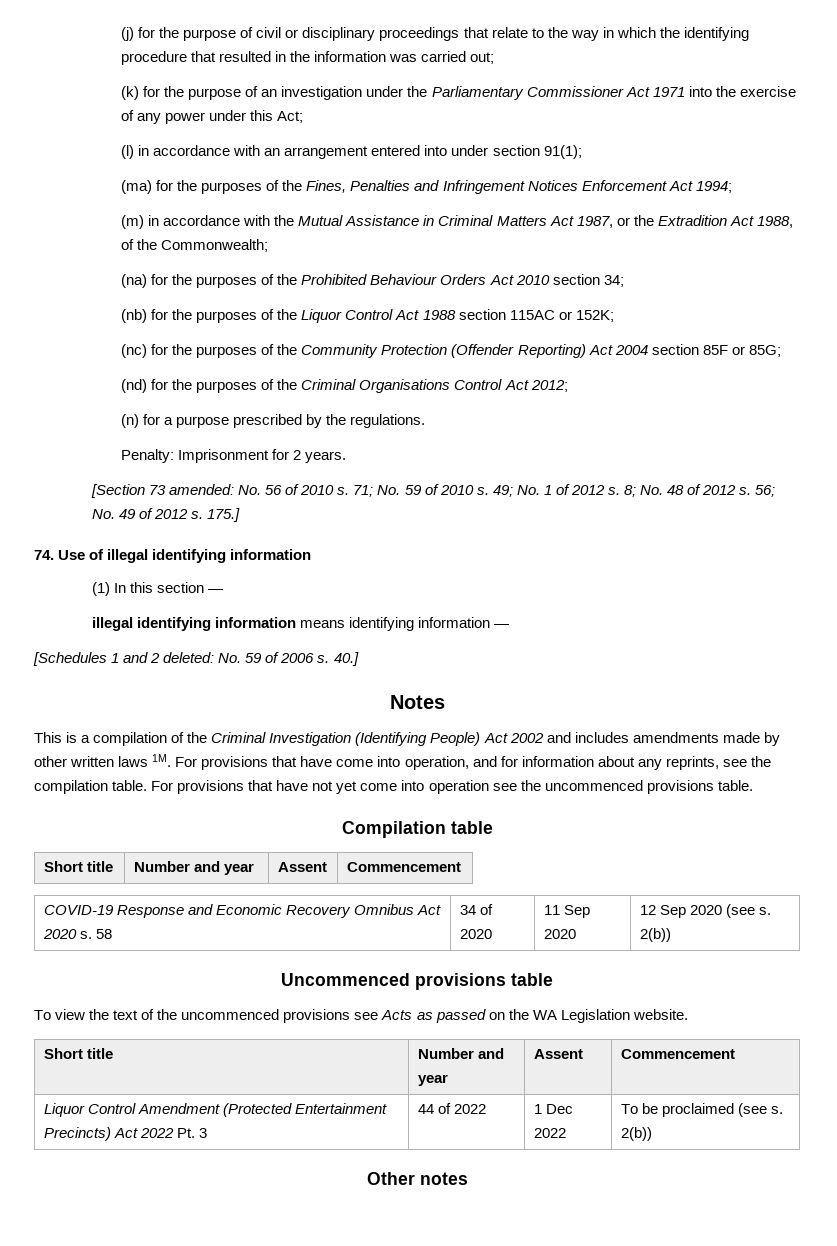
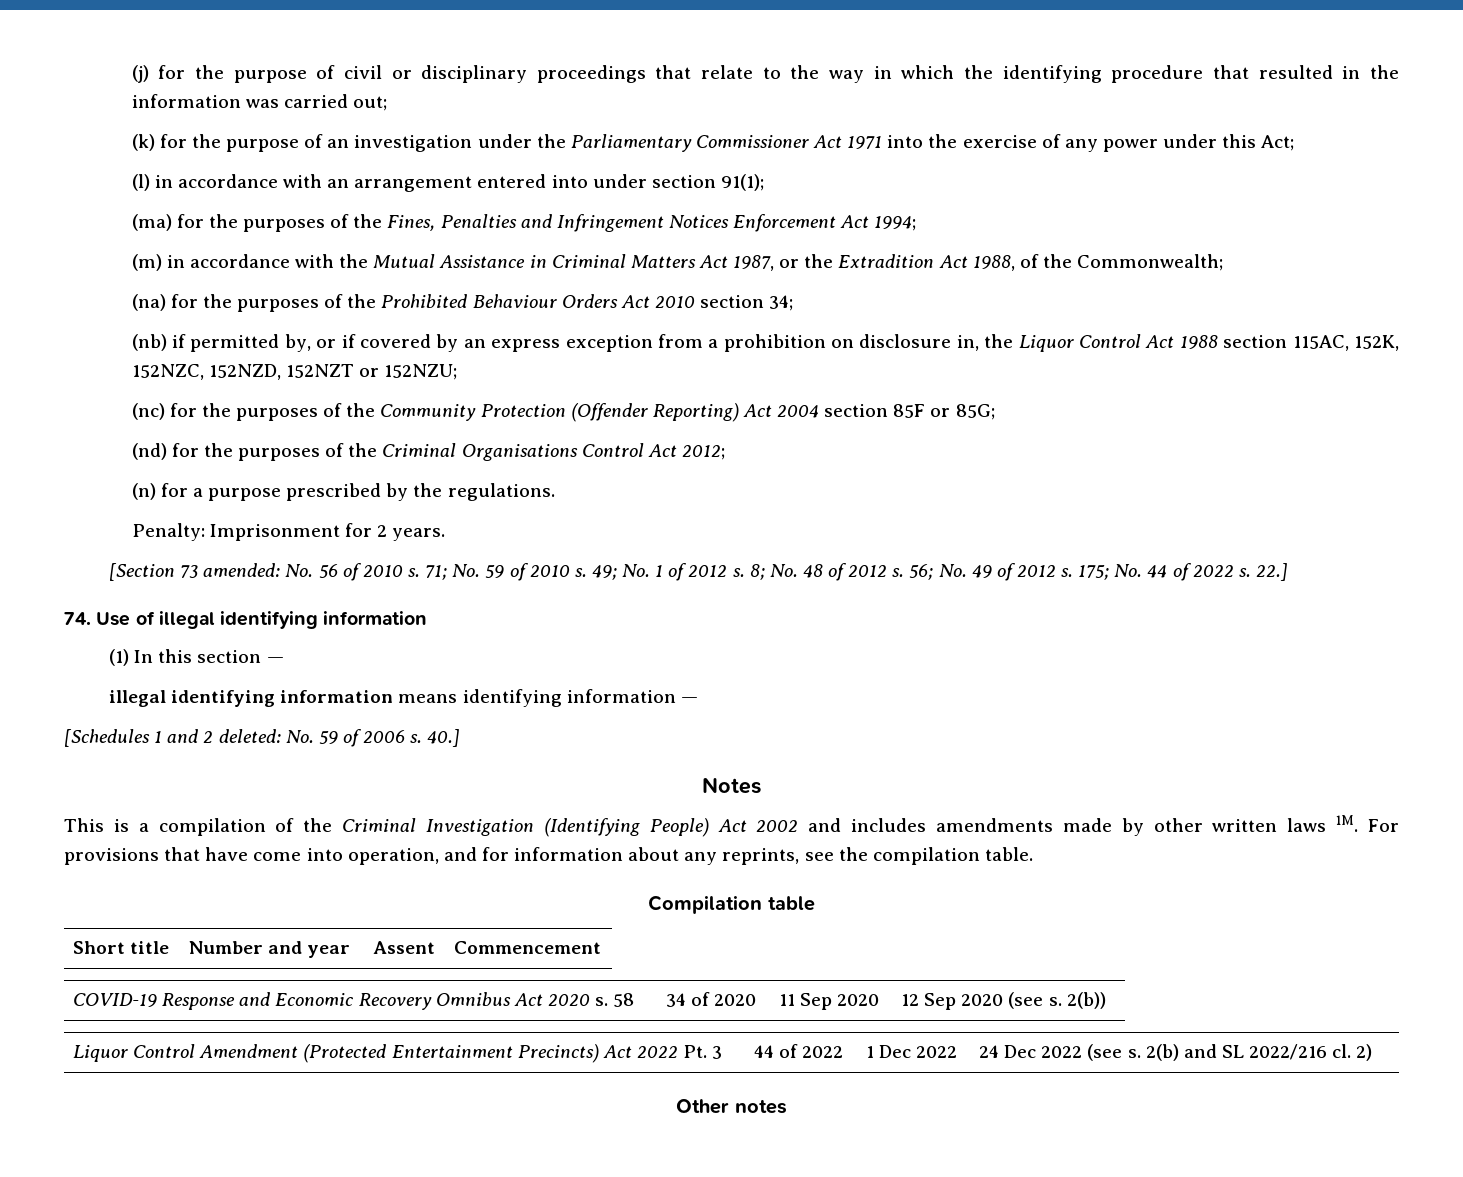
- (nb) for the purposes of the Liquor Control Act 1988 section 115AC or 152K;
+ (nb) if permitted by, or if covered by an express exception from a prohibition on disclosure in, the Liquor Control Act 1988 section 115AC, 152K, 152NZC, 152NZD, 152NZT or 152NZU;
- 175.]
+ 175; No. 44 of 2022 s. 22.]
- For provisions that have not yet come into operation see the uncommenced provisions table.
- Uncommenced provisions table
- To view the text of the uncommenced provisions see Acts as passed on the WA Legislation website.
- Short title | Number and year | Assent | Commencement
- Liquor Control Amendment (Protected Entertainment Precincts) Act 2022 Pt. 3 | 44 of 2022 | 1 Dec 2022 | To be proclaimed (see s. 2(b))
+ Liquor Control Amendment (Protected Entertainment Precincts) Act 2022 Pt. 3 | 44 of 2022 | 1 Dec 2022 | 24 Dec 2022 (see s. 2(b) and SL 2022/216 cl. 2)

